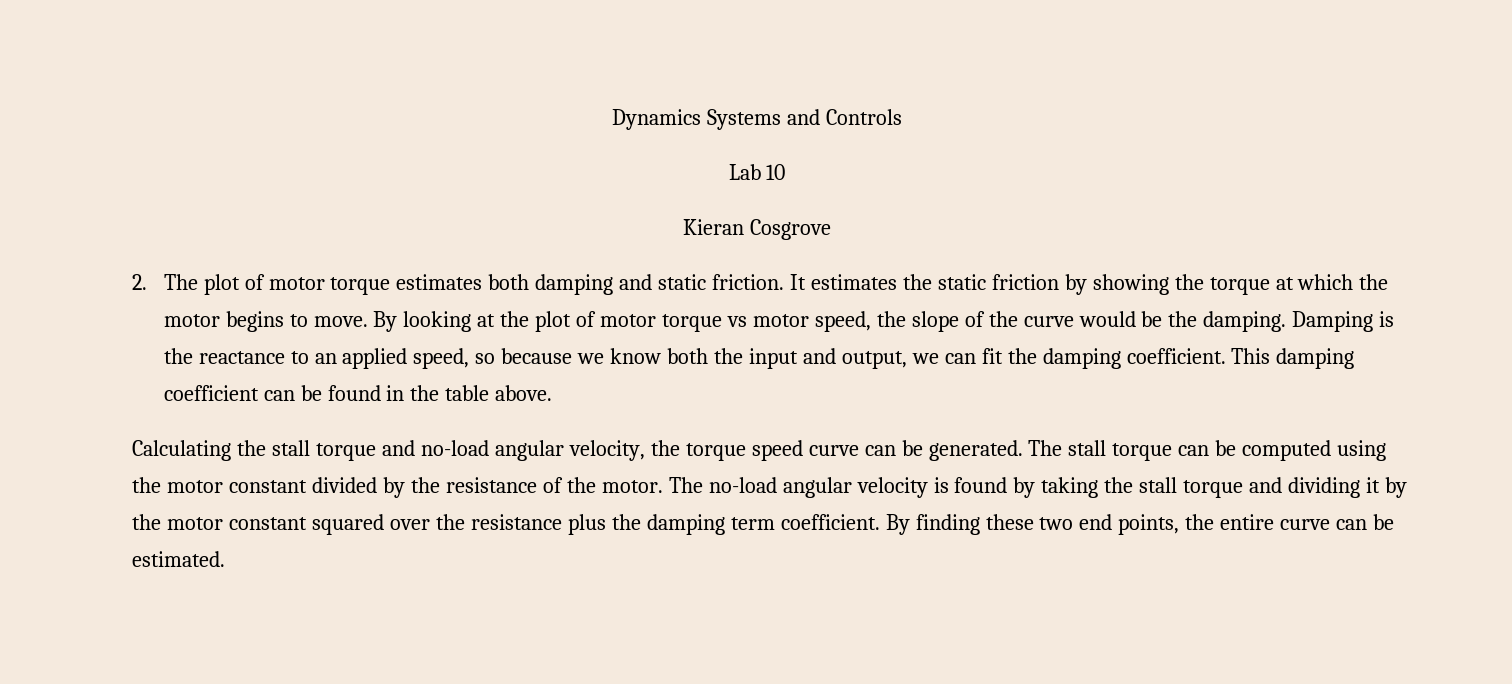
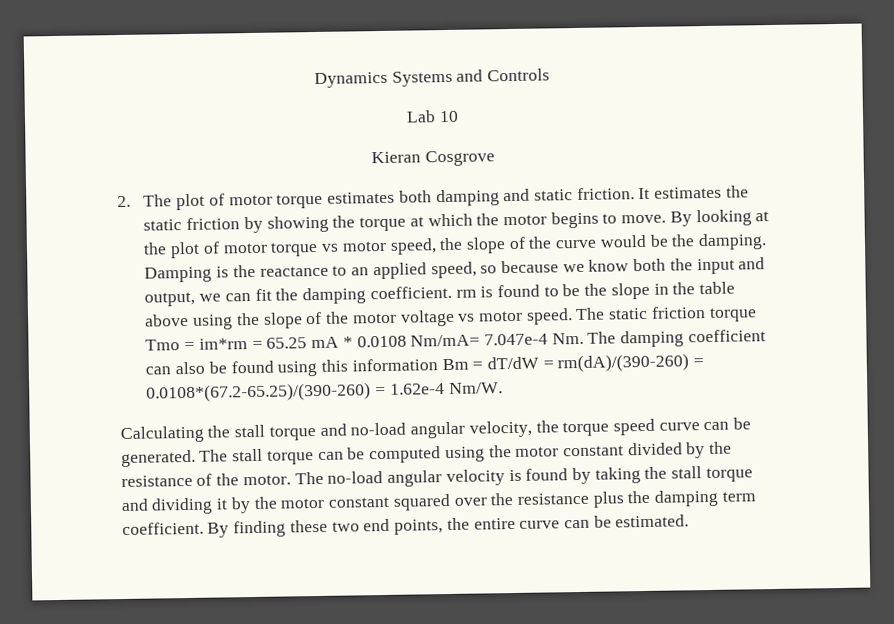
- Damping is the reactance to an applied speed, so because we know both the input and output, we can fit the damping coefficient. This damping coefficient can be found in the table above.
+ Damping is the reactance to an applied speed, so because we know both the input and output, we can fit the damping coefficient. rm is found to be the slope in the table above using the slope of the motor voltage vs motor speed. The static friction torque Tmo = im*rm = 65.25 mA * 0.0108 Nm/mA= 7.047e-4 Nm. The damping coefficient can also be found using this information Bm = dT/dW = rm(dA)/(390-260) = 0.0108*(67.2-65.25)/(390-260) = 1.62e-4 Nm/W.

